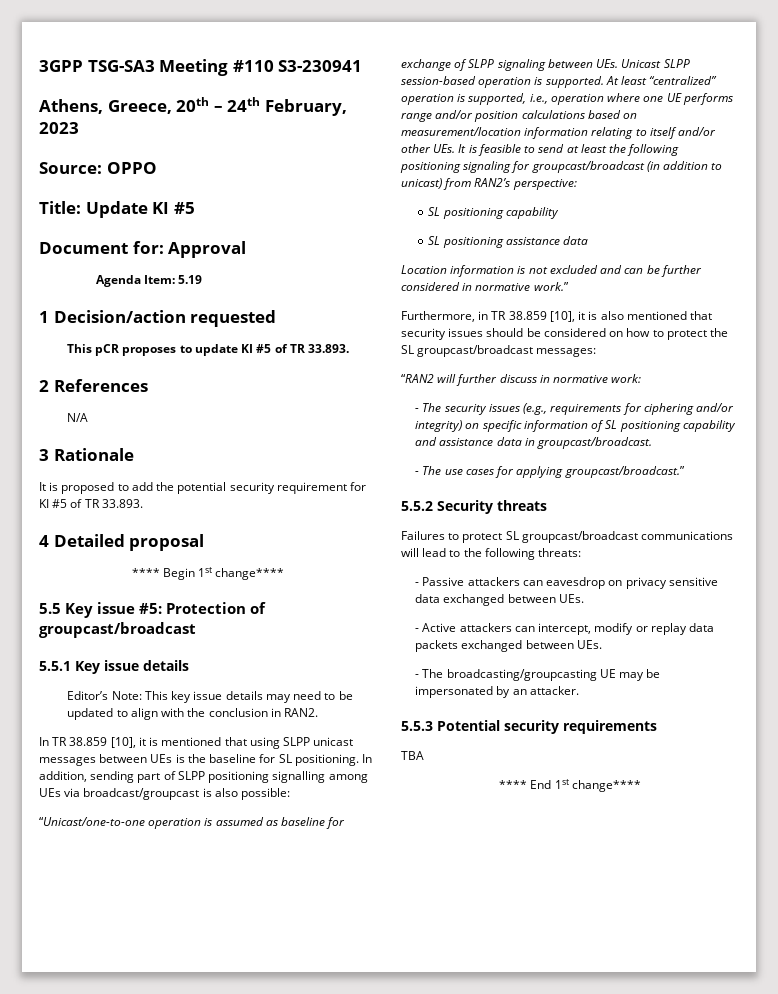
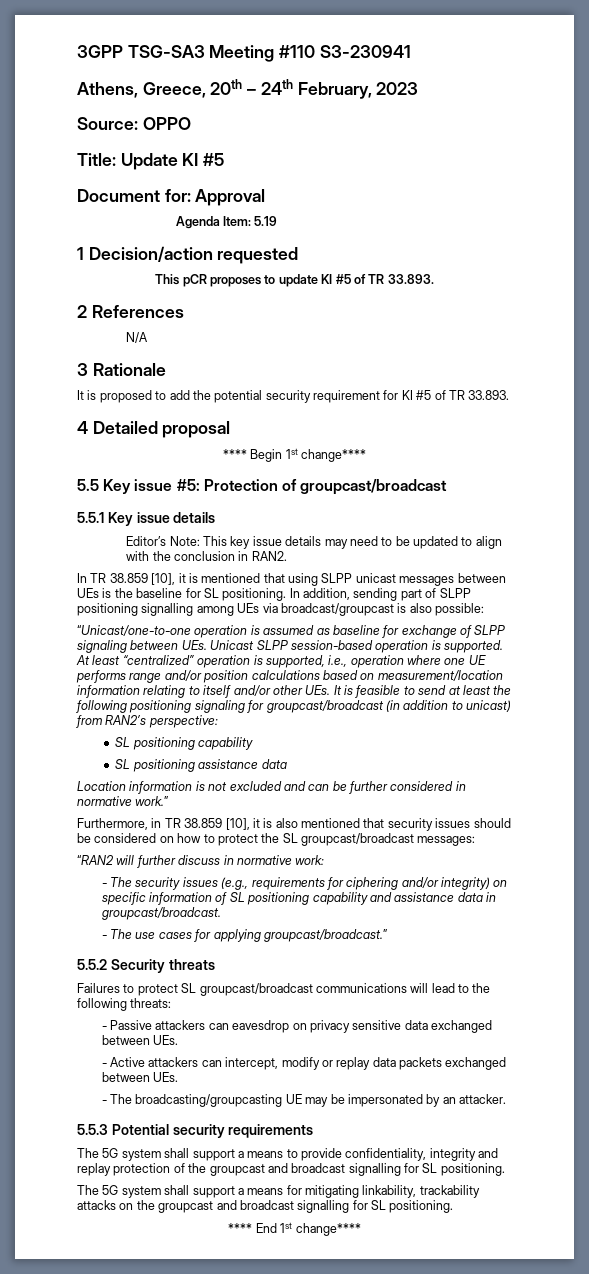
- TBA
+ The 5G system shall support a means to provide confidentiality, integrity and replay protection of the groupcast and broadcast signalling for SL positioning.
+ The 5G system shall support a means for mitigating linkability, trackability attacks on the groupcast and broadcast signalling for SL positioning.

